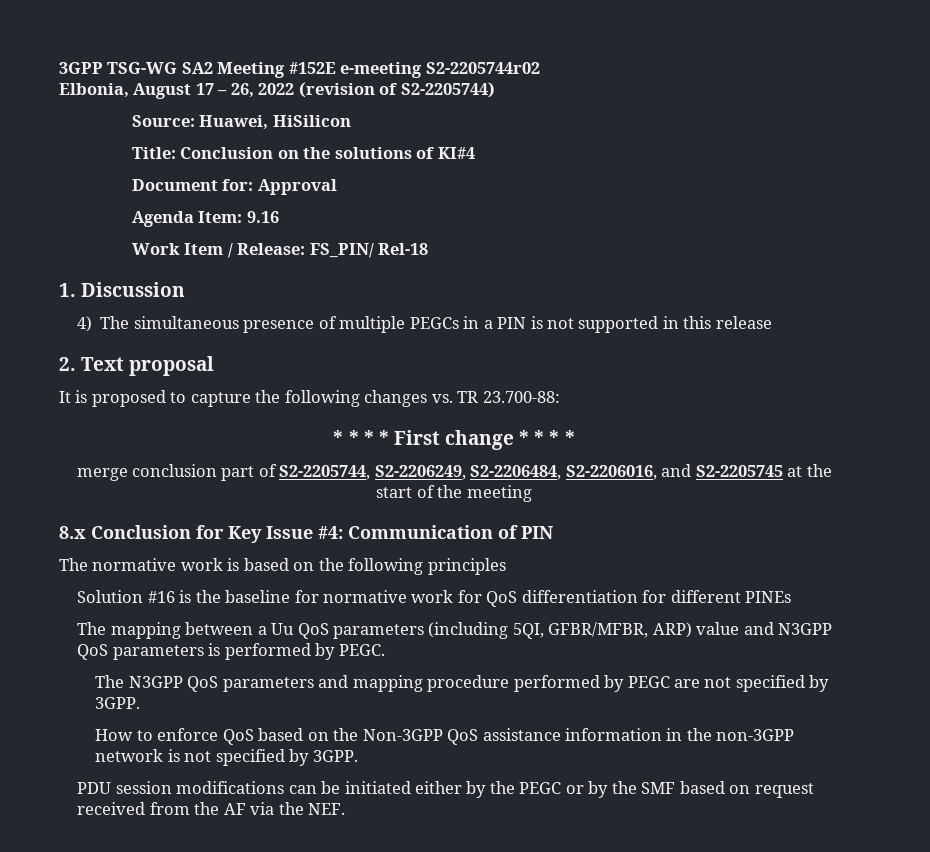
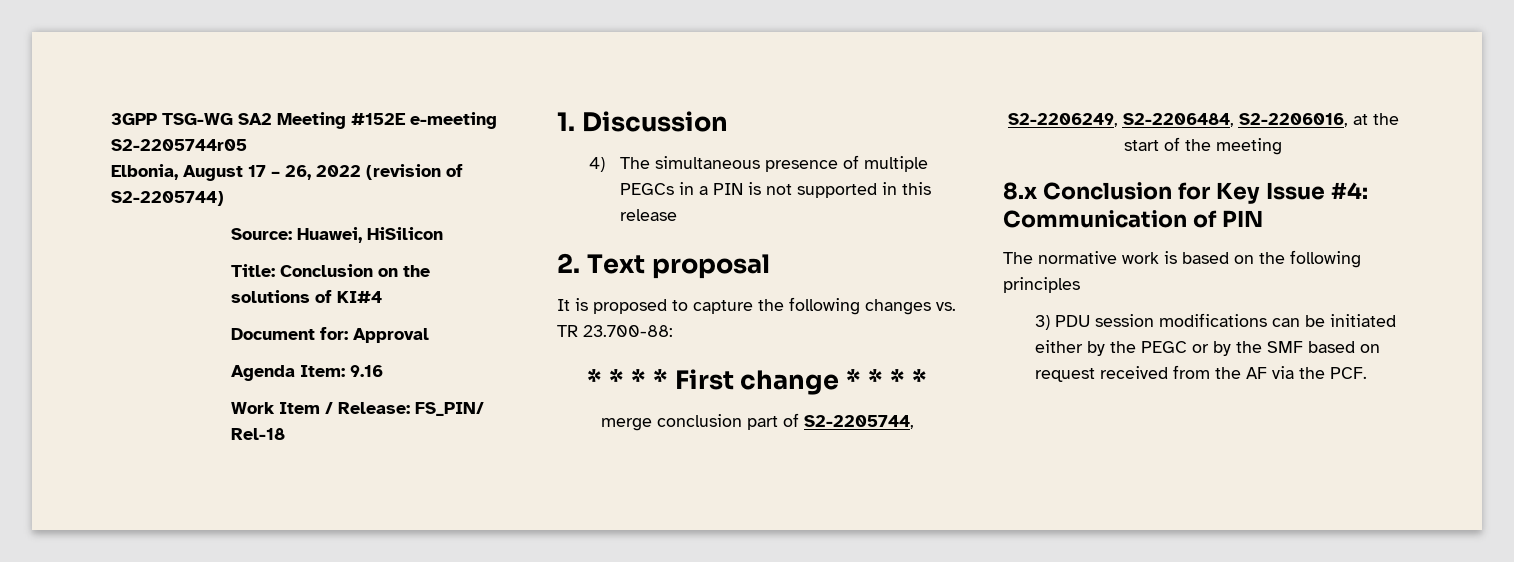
- 3GPP TSG-WG SA2 Meeting #152E e-meeting S2-2205744r02
+ 3GPP TSG-WG SA2 Meeting #152E e-meeting S2-2205744r05
- merge conclusion part of S2-2205744, S2-2206249, S2-2206484, S2-2206016, and S2-2205745 at the start of the meeting
+ merge conclusion part of S2-2205744, S2-2206249, S2-2206484, S2-2206016, at the start of the meeting
- Solution #16 is the baseline for normative work for QoS differentiation for different PINEs
- The mapping between a Uu QoS parameters (including 5QI, GFBR/MFBR, ARP) value and N3GPP QoS parameters is performed by PEGC.
- The N3GPP QoS parameters and mapping procedure performed by PEGC are not specified by 3GPP.
- How to enforce QoS based on the Non-3GPP QoS assistance information in the non-3GPP network is not specified by 3GPP.
- PDU session modifications can be initiated either by the PEGC or by the SMF based on request received from the AF via the NEF.
+ 3) PDU session modifications can be initiated either by the PEGC or by the SMF based on request received from the AF via the PCF.

